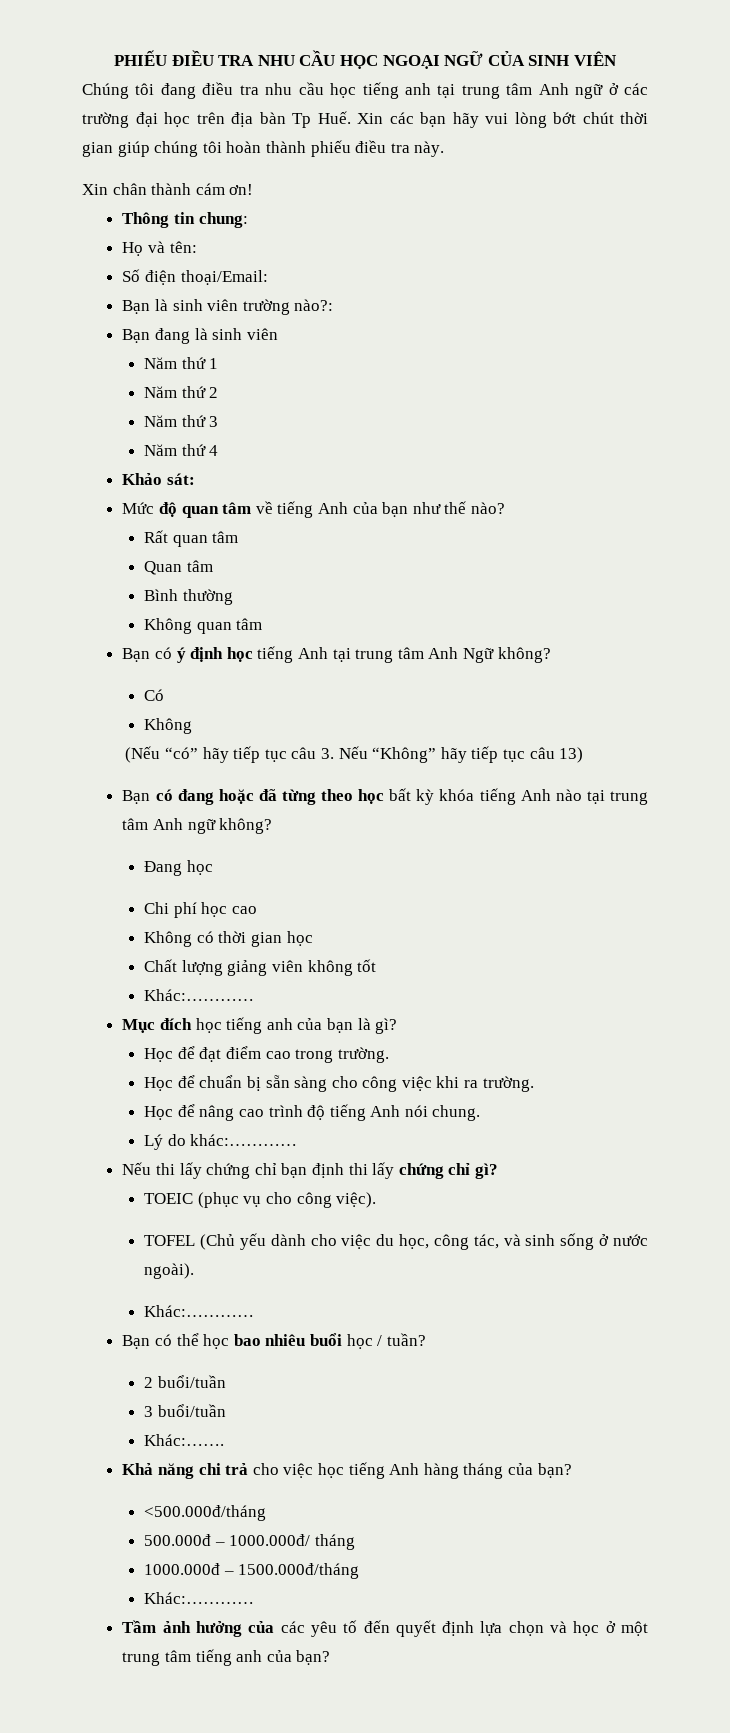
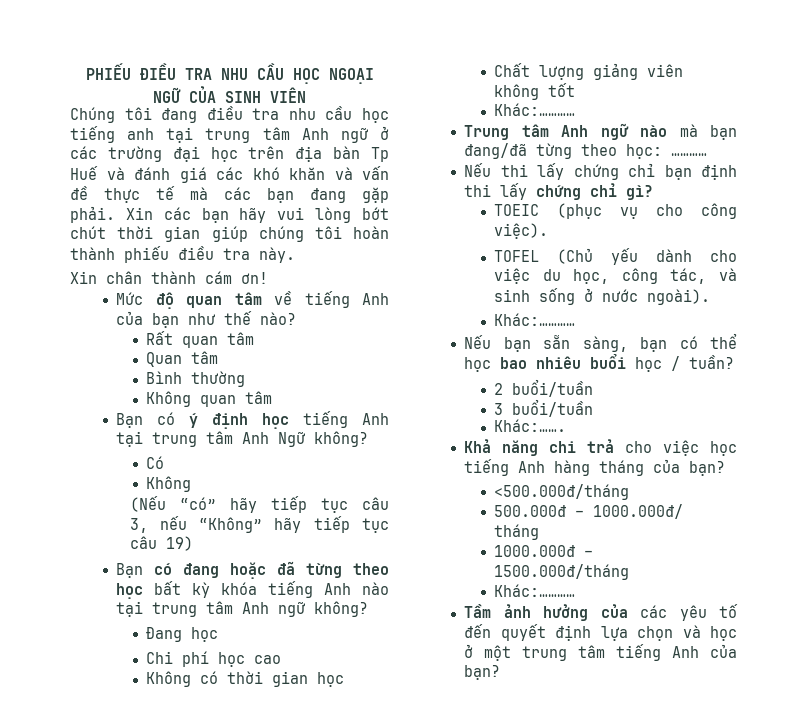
- Chúng tôi đang điều tra nhu cầu học tiếng anh tại trung tâm Anh ngữ ở các trường đại học trên địa bàn Tp Huế. Xin các bạn hãy vui lòng bớt chút thời gian giúp chúng tôi hoàn thành phiếu điều tra này.
+ Chúng tôi đang điều tra nhu cầu học tiếng anh tại trung tâm Anh ngữ ở các trường đại học trên địa bàn Tp Huế và đánh giá các khó khăn và vấn đề thực tế mà các bạn đang gặp phải. Xin các bạn hãy vui lòng bớt chút thời gian giúp chúng tôi hoàn thành phiếu điều tra này.
- Thông tin chung:
- Họ và tên:
- Số điện thoại/Email:
- Bạn là sinh viên trường nào?:
- Bạn đang là sinh viên
- Năm thứ 1
- Năm thứ 2
- Năm thứ 3
- Năm thứ 4
- Khảo sát:
- (Nếu “có” hãy tiếp tục câu 3. Nếu “Không” hãy tiếp tục câu 13)
+ (Nếu “có” hãy tiếp tục câu 3, nếu “Không” hãy tiếp tục câu 19)
- Mục đích học tiếng anh của bạn là gì?
- Học để đạt điểm cao trong trường.
- Học để chuẩn bị sẵn sàng cho công việc khi ra trường.
- Học để nâng cao trình độ tiếng Anh nói chung.
- Lý do khác:…………
+ Trung tâm Anh ngữ nào mà bạn đang/đã từng theo học: …………
- Bạn có thể học bao nhiêu buổi học / tuần?
+ Nếu bạn sẵn sàng, bạn có thể học bao nhiêu buổi học / tuần?
- Tầm ảnh hưởng của các yêu tố đến quyết định lựa chọn và học ở một trung tâm tiếng anh của bạn?
+ Tầm ảnh hưởng của các yêu tố đến quyết định lựa chọn và học ở một trung tâm tiếng Anh của bạn?

